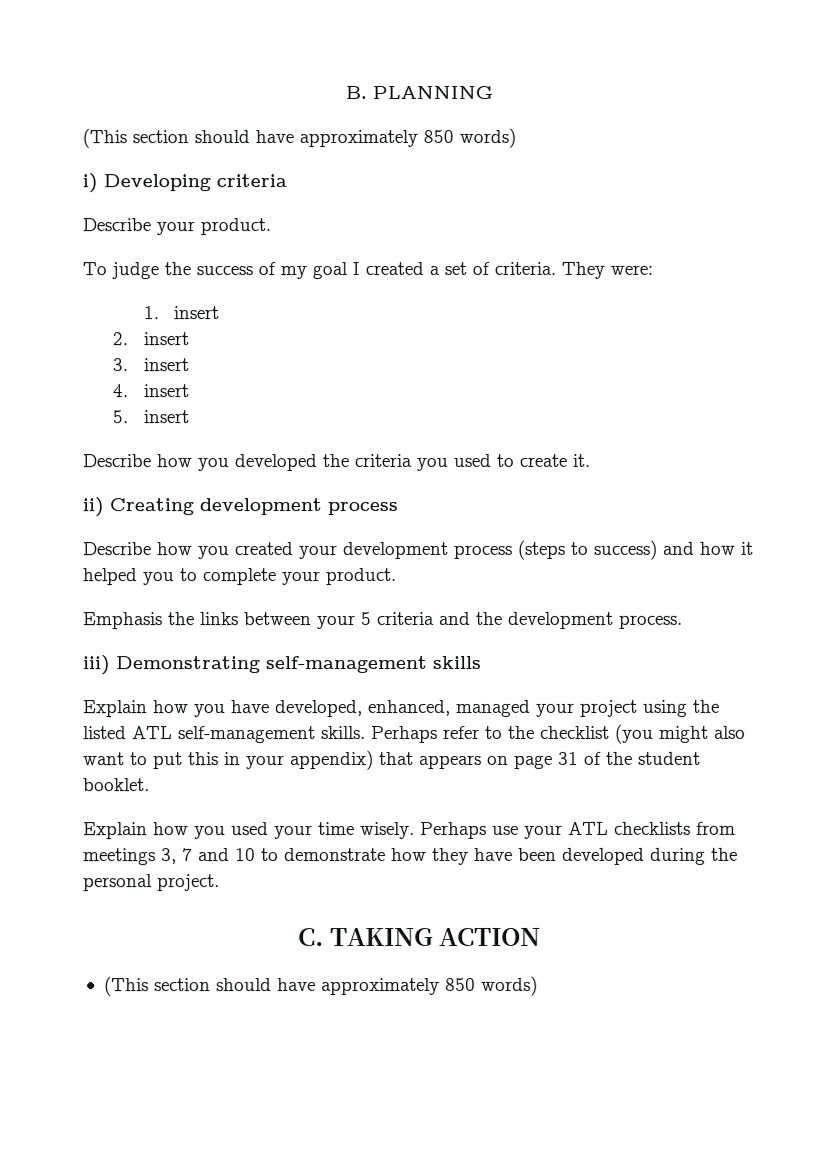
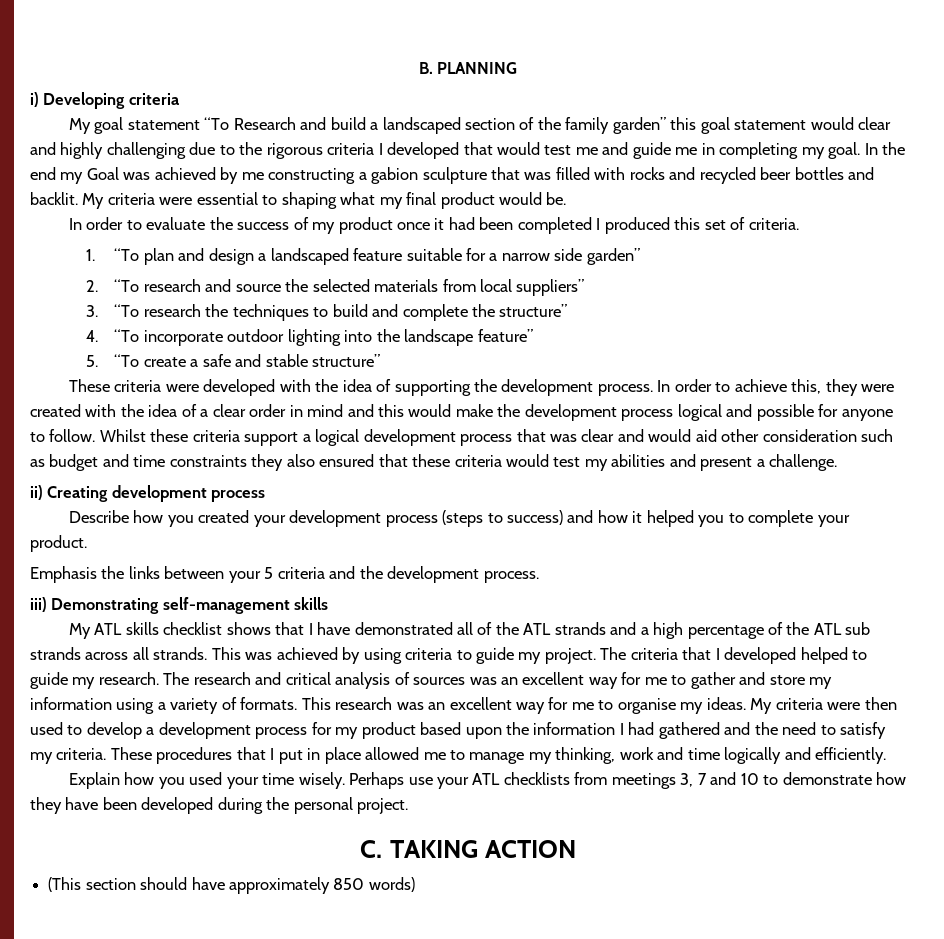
  B. PLANNING
- (This section should have approximately 850 words)
  i) Developing criteria
- Describe your product.
- To judge the success of my goal I created a set of criteria. They were:
+ My goal statement “To Research and build a landscaped section of the family garden” this goal statement would clear and highly challenging due to the rigorous criteria I developed that would test me and guide me in completing my goal. In the end my Goal was achieved by me constructing a gabion sculpture that was filled with rocks and recycled beer bottles and backlit. My criteria were essential to shaping what my final product would be.
+ In order to evaluate the success of my product once it had been completed I produced this set of criteria.
- 1. insert
- 2. insert
- 3. insert
- 4. insert
- 5. insert
- Describe how you developed the criteria you used to create it.
+ 1. “To plan and design a landscaped feature suitable for a narrow side garden”
+ 2. “To research and source the selected materials from local suppliers”
+ 3. “To research the techniques to build and complete the structure”
+ 4. “To incorporate outdoor lighting into the landscape feature”
+ 5. “To create a safe and stable structure”
+ These criteria were developed with the idea of supporting the development process. In order to achieve this, they were created with the idea of a clear order in mind and this would make the development process logical and possible for anyone to follow. Whilst these criteria support a logical development process that was clear and would aid other consideration such as budget and time constraints they also ensured that these criteria would test my abilities and present a challenge.
- Explain how you have developed, enhanced, managed your project using the listed ATL self-management skills. Perhaps refer to the checklist (you might also want to put this in your appendix) that appears on page 31 of the student booklet.
+ My ATL skills checklist shows that I have demonstrated all of the ATL strands and a high percentage of the ATL sub strands across all strands. This was achieved by using criteria to guide my project. The criteria that I developed helped to guide my research. The research and critical analysis of sources was an excellent way for me to gather and store my information using a variety of formats. This research was an excellent way for me to organise my ideas. My criteria were then used to develop a development process for my product based upon the information I had gathered and the need to satisfy my criteria. These procedures that I put in place allowed me to manage my thinking, work and time logically and efficiently.

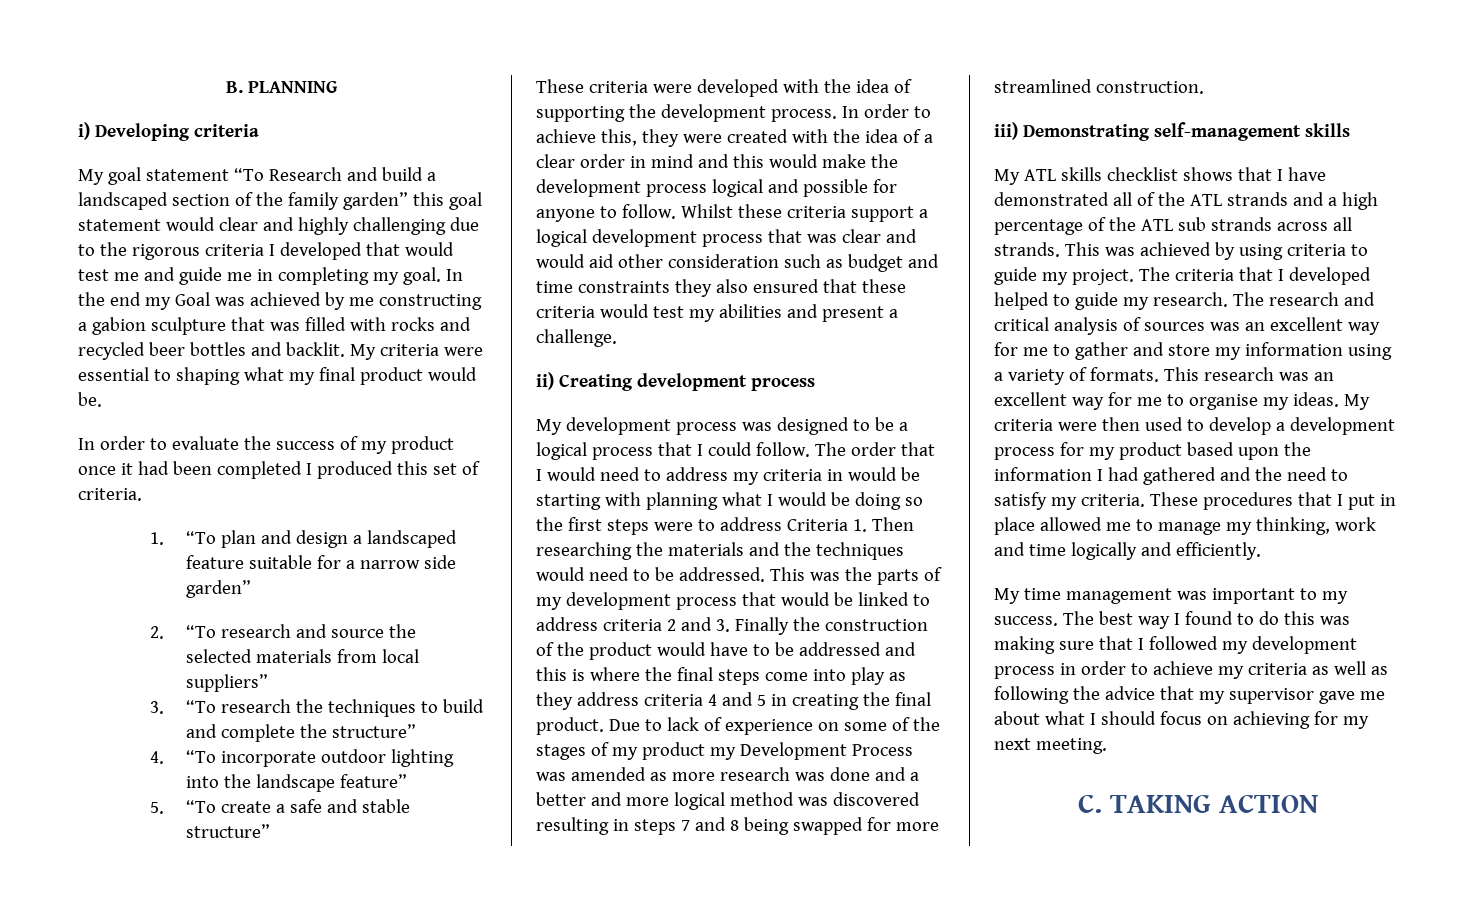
- Describe how you created your development process (steps to success) and how it helped you to complete your product.
- Emphasis the links between your 5 criteria and the development process.
+ My development process was designed to be a logical process that I could follow. The order that I would need to address my criteria in would be starting with planning what I would be doing so the first steps were to address Criteria 1. Then researching the materials and the techniques would need to be addressed. This was the parts of my development process that would be linked to address criteria 2 and 3. Finally the construction of the product would have to be addressed and this is where the final steps come into play as they address criteria 4 and 5 in creating the final product. Due to lack of experience on some of the stages of my product my Development Process was amended as more research was done and a better and more logical method was discovered resulting in steps 7 and 8 being swapped for more streamlined construction.
- Explain how you used your time wisely. Perhaps use your ATL checklists from meetings 3, 7 and 10 to demonstrate how they have been developed during the personal project.
+ My time management was important to my success. The best way I found to do this was making sure that I followed my development process in order to achieve my criteria as well as following the advice that my supervisor gave me about what I should focus on achieving for my next meeting.
  C. TAKING ACTION
- (This section should have approximately 850 words)

